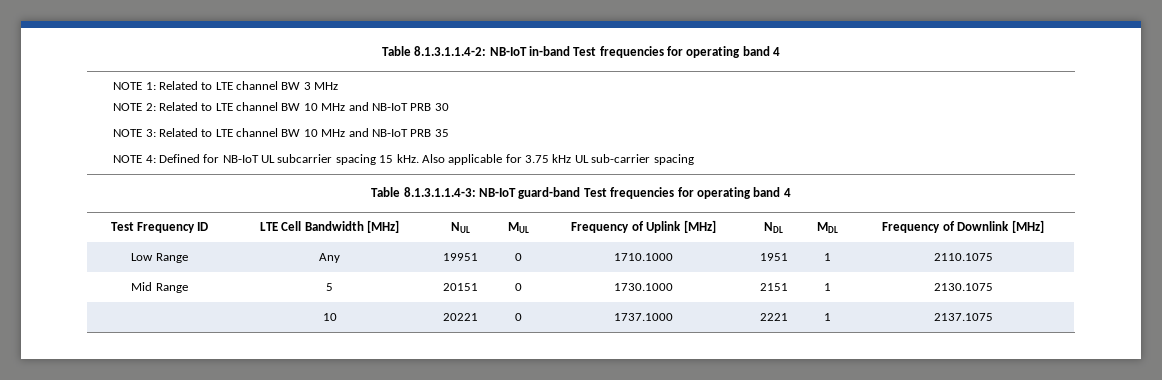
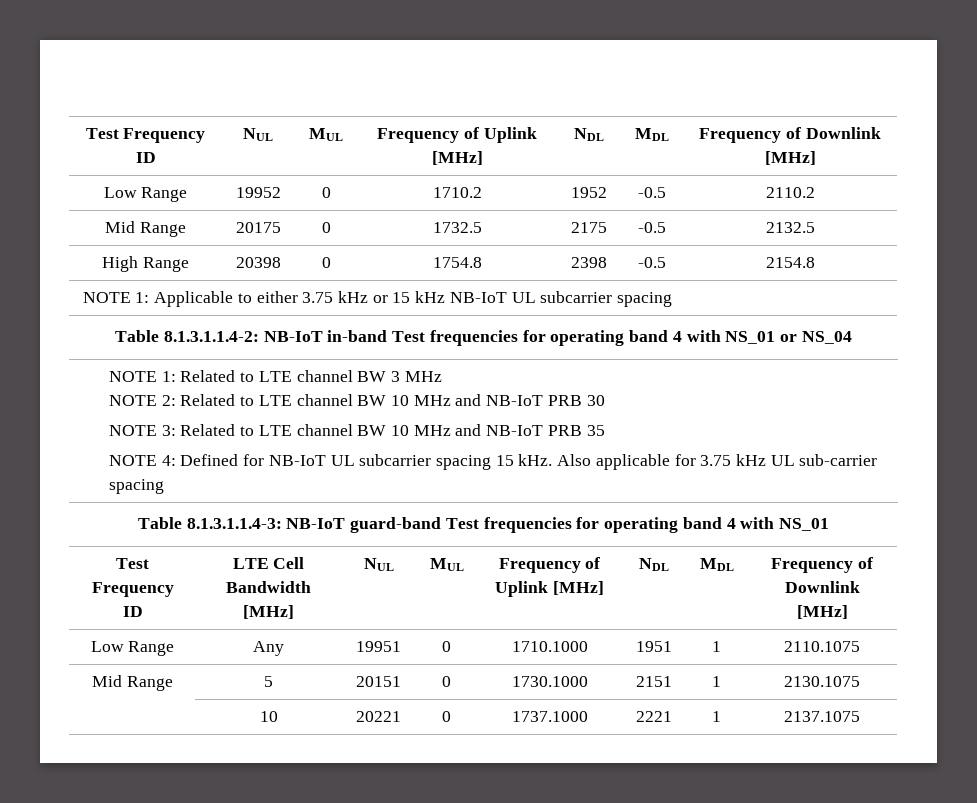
+ Test Frequency ID | NUL | MUL | Frequency of Uplink [MHz] | NDL | MDL | Frequency of Downlink [MHz]
+ Low Range | 19952 | 0 | 1710.2 | 1952 | -0.5 | 2110.2
+ Mid Range | 20175 | 0 | 1732.5 | 2175 | -0.5 | 2132.5
+ High Range | 20398 | 0 | 1754.8 | 2398 | -0.5 | 2154.8
+ NOTE 1: Applicable to either 3.75 kHz or 15 kHz NB-IoT UL subcarrier spacing
- Table 8.1.3.1.1.4-2: NB-IoT in-band Test frequencies for operating band 4
+ Table 8.1.3.1.1.4-2: NB-IoT in-band Test frequencies for operating band 4 with NS_01 or NS_04
- Table 8.1.3.1.1.4-3: NB-IoT guard-band Test frequencies for operating band 4
+ Table 8.1.3.1.1.4-3: NB-IoT guard-band Test frequencies for operating band 4 with NS_01

